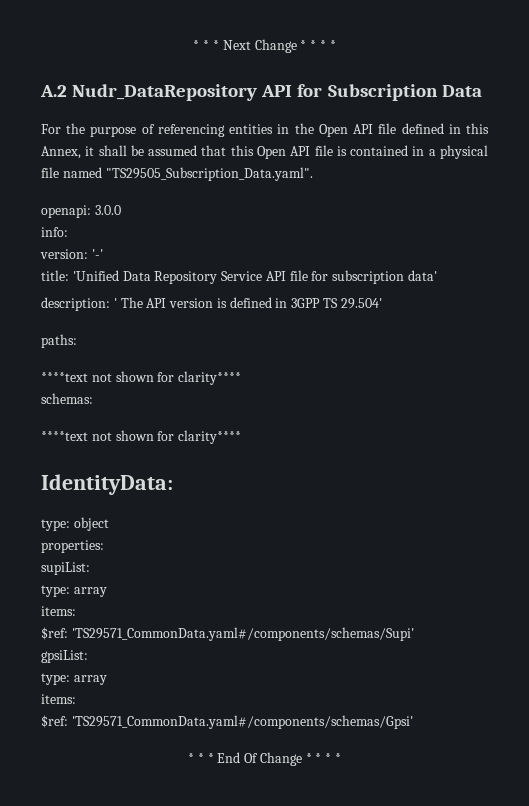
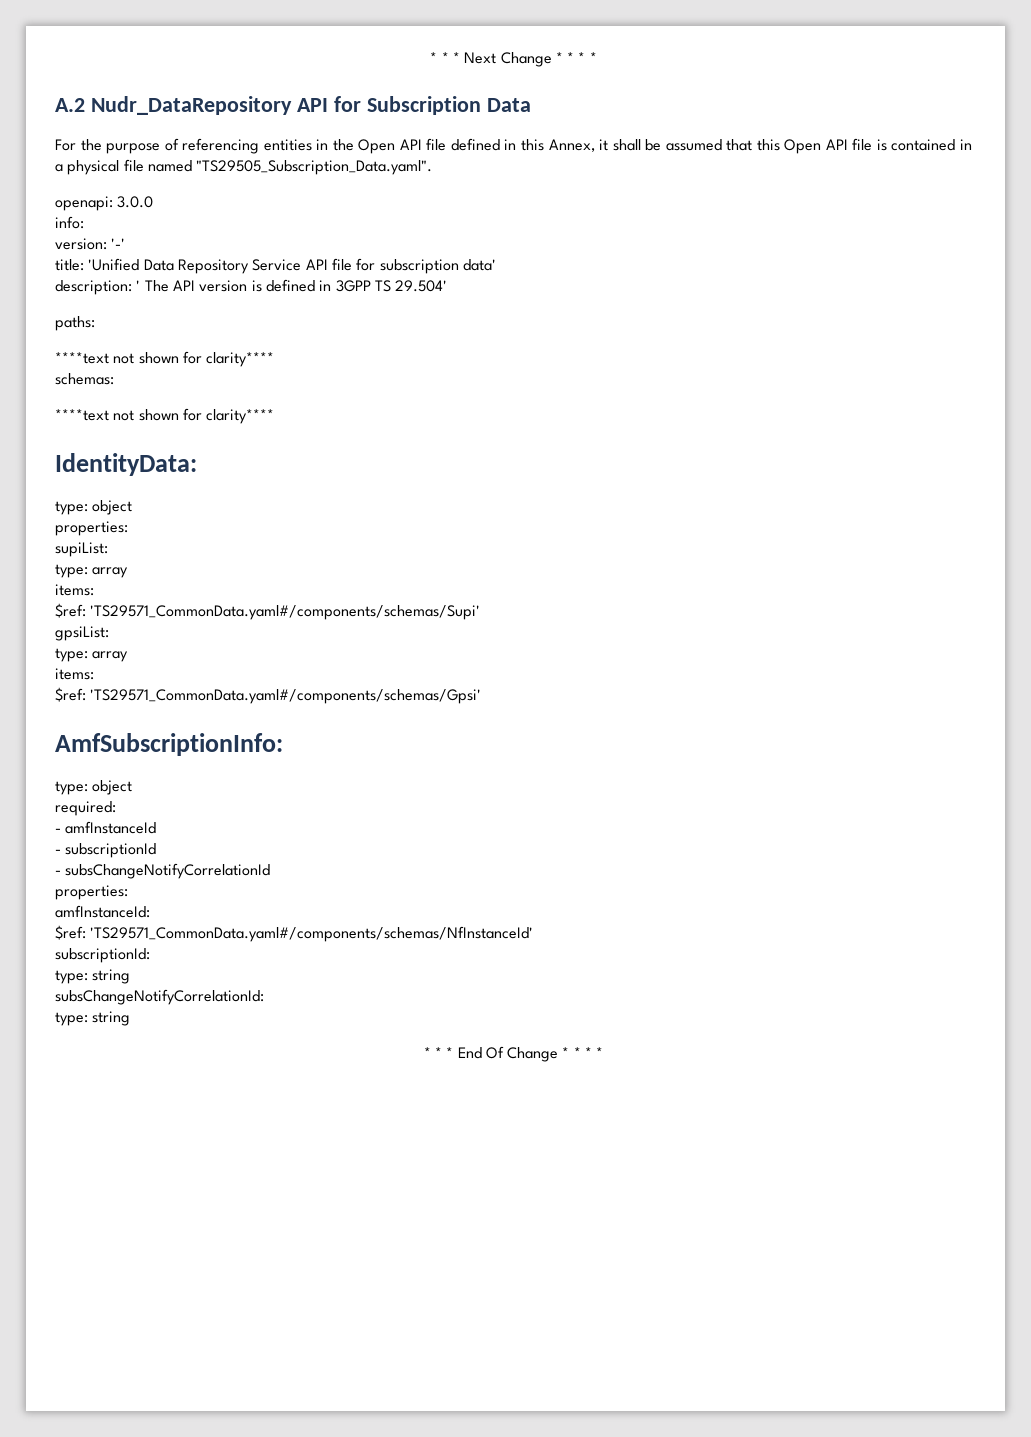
+ AmfSubscriptionInfo:
+ type: object
+ required:
+ - amfInstanceId
+ - subscriptionId
+ - subsChangeNotifyCorrelationId
+ properties:
+ amfInstanceId:
+ $ref: 'TS29571_CommonData.yaml#/components/schemas/NfInstanceId'
+ subscriptionId:
+ type: string
+ subsChangeNotifyCorrelationId:
+ type: string

